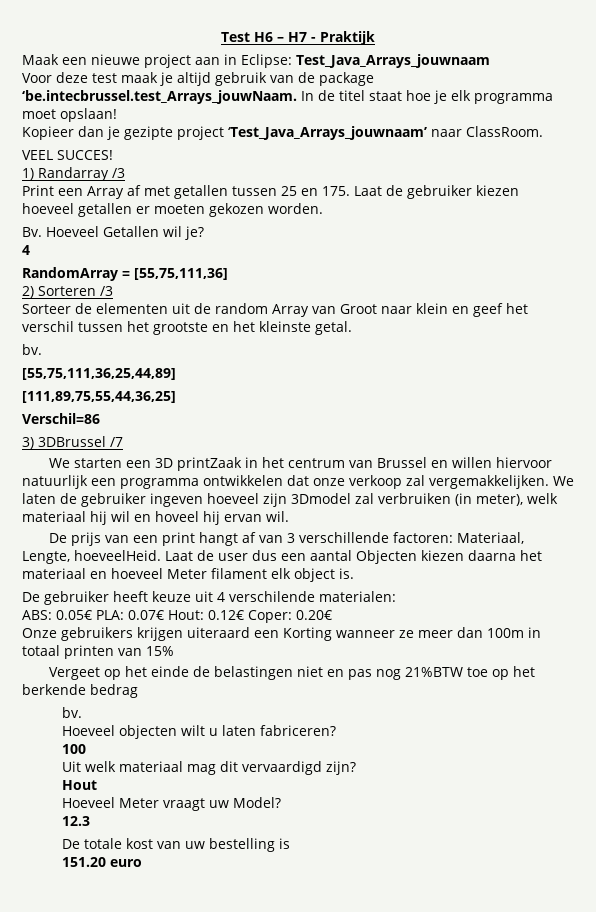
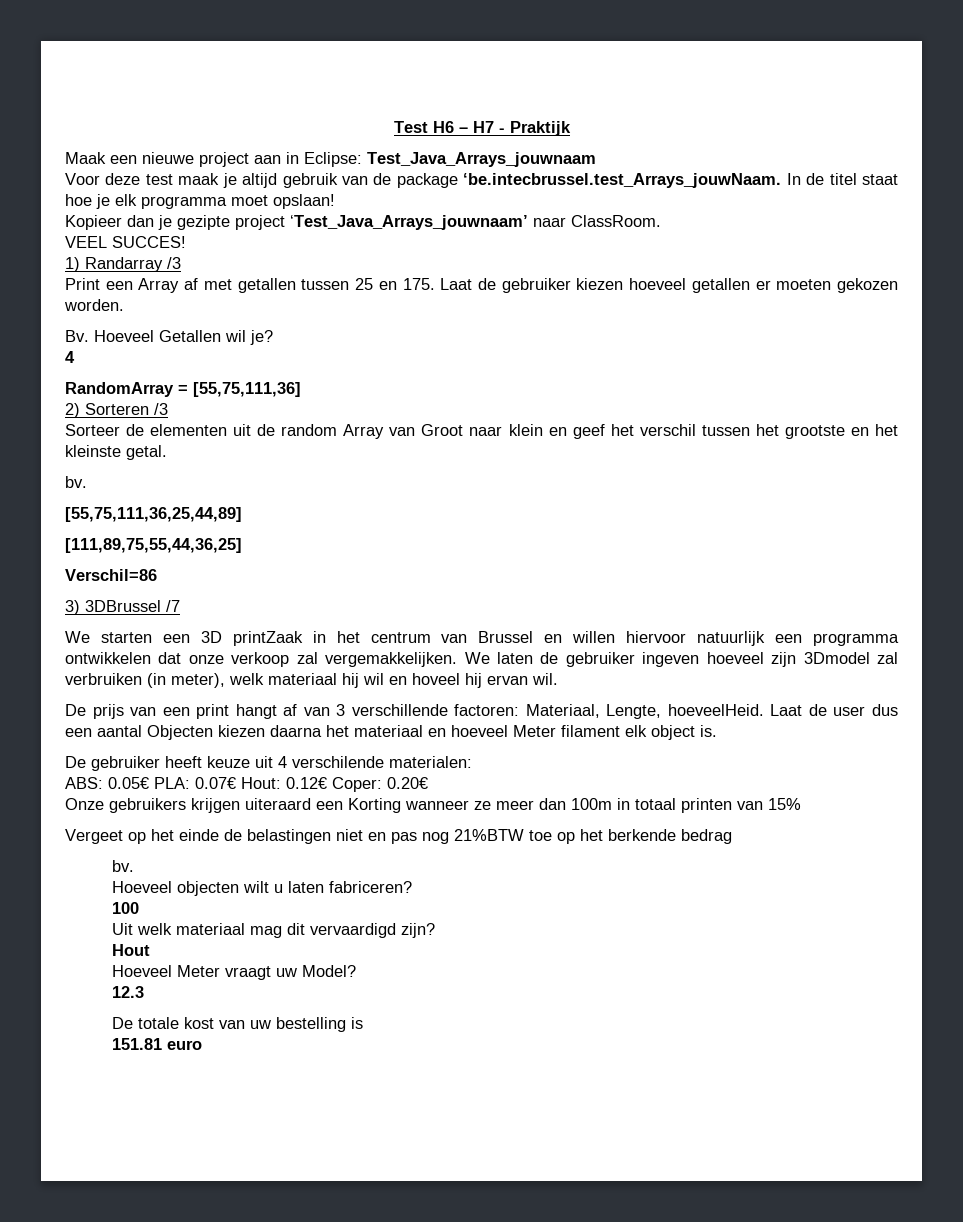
- 151.20 euro
+ 151.81 euro

